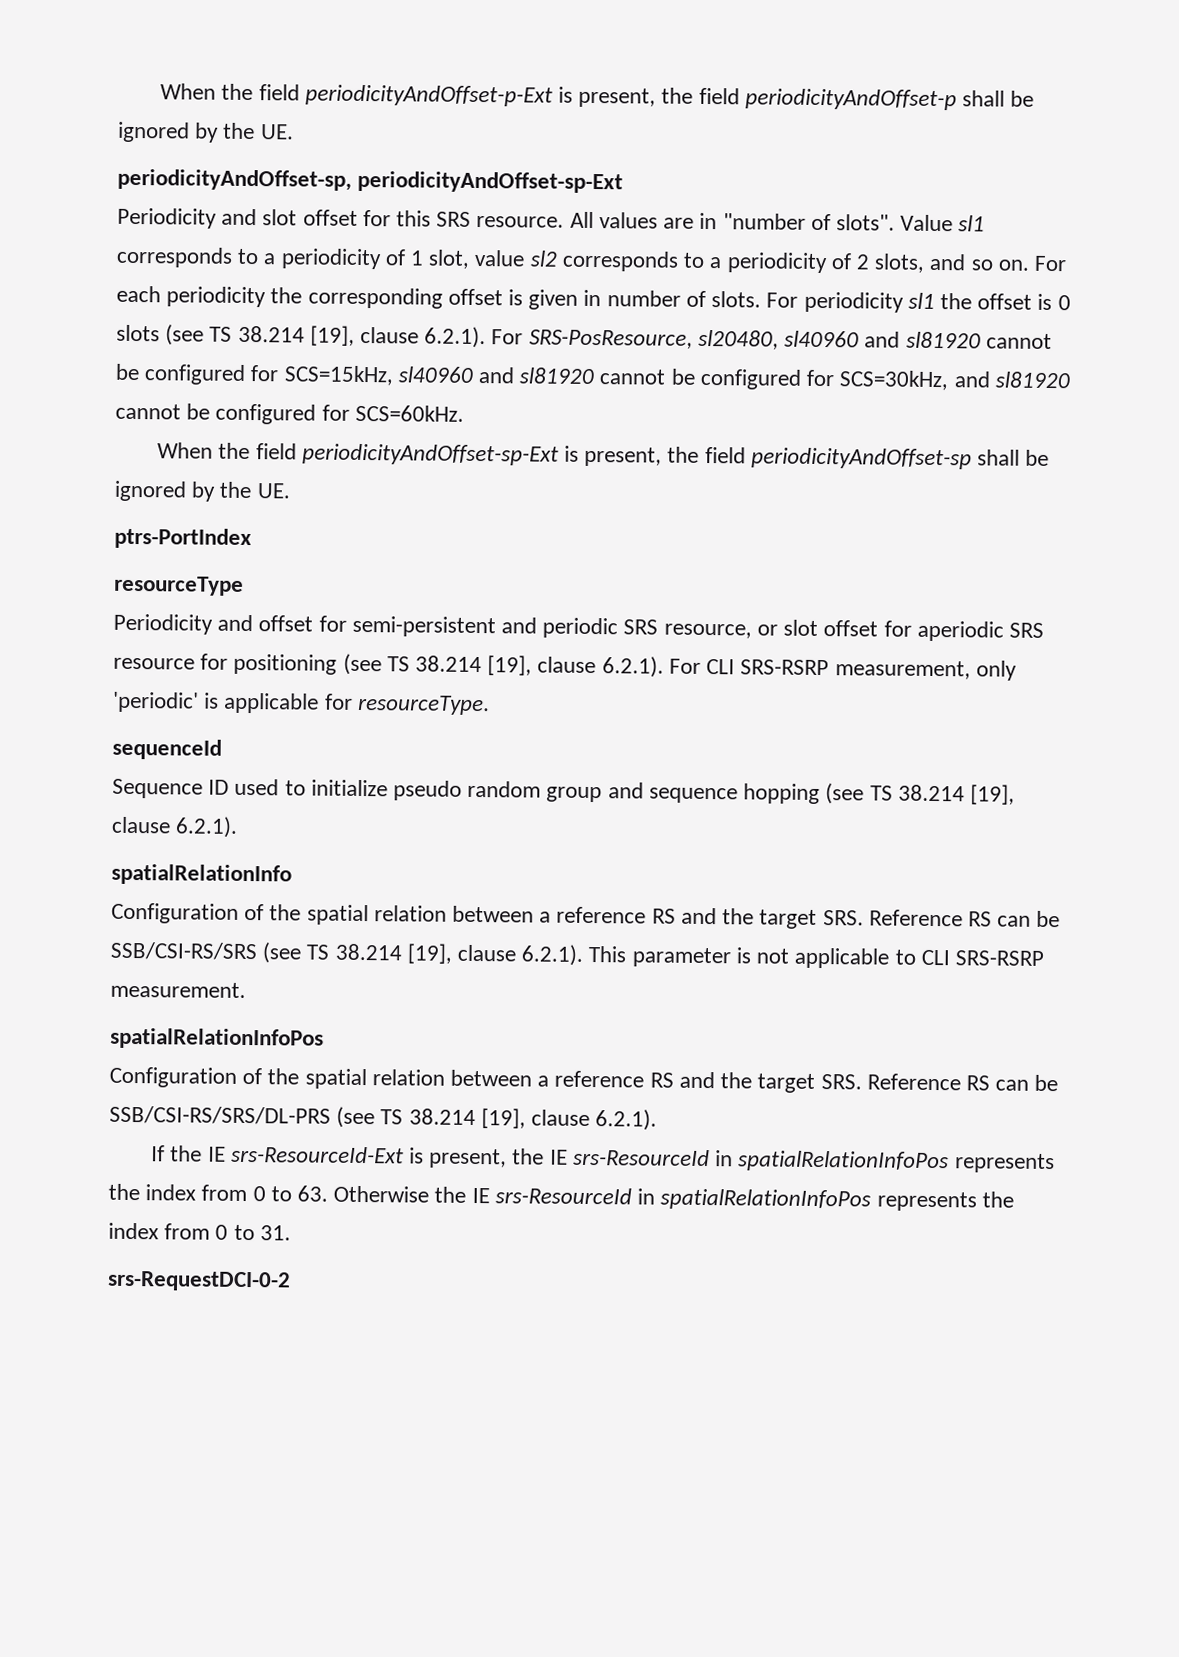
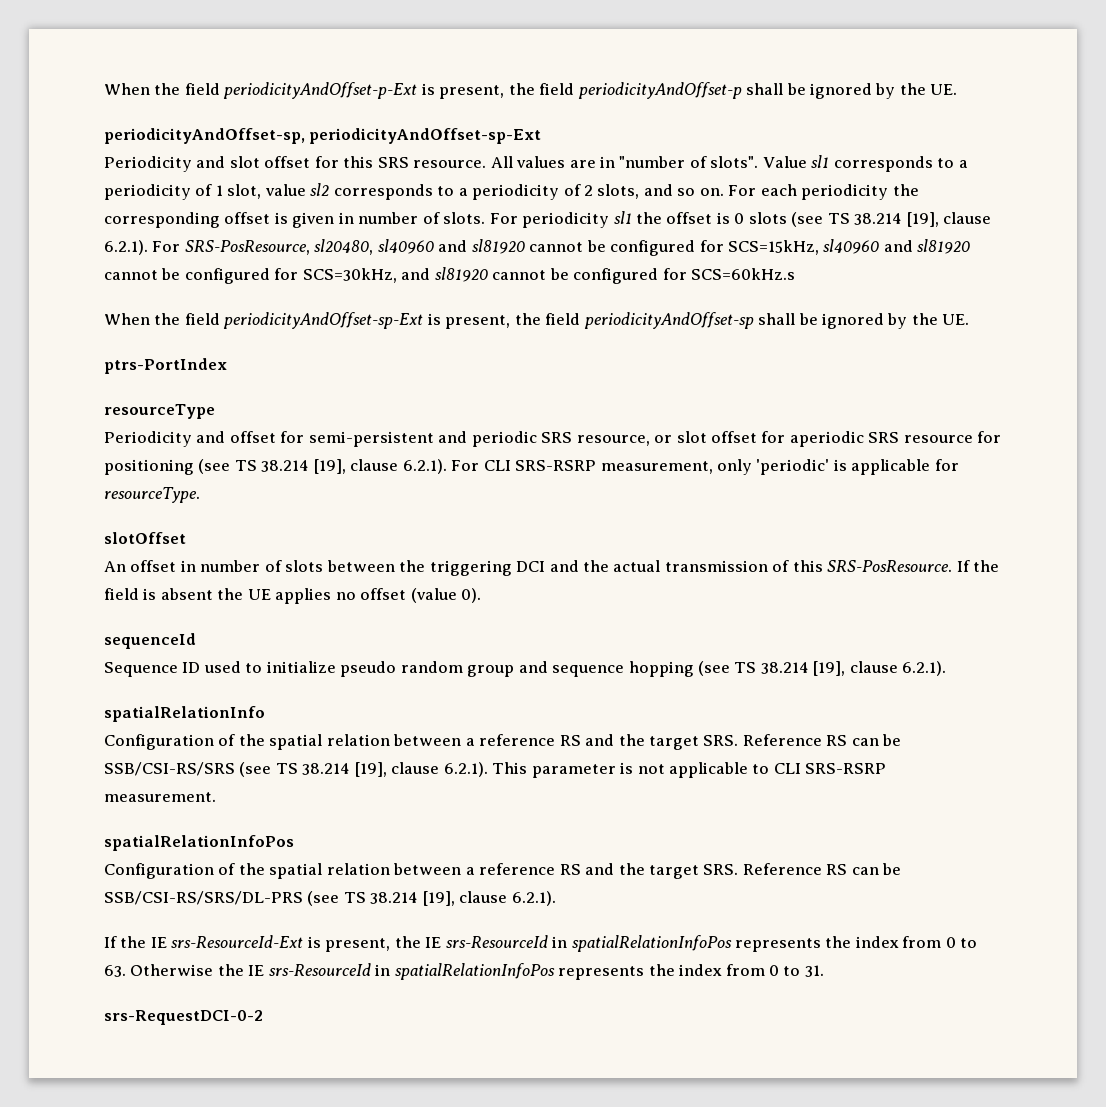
- For periodicity sl1 the offset is 0 slots (see TS 38.214 [19], clause 6.2.1). For SRS-PosResource, sl20480, sl40960 and sl81920 cannot be configured for SCS=15kHz, sl40960 and sl81920 cannot be configured for SCS=30kHz, and sl81920 cannot be configured for SCS=60kHz.
+ For periodicity sl1 the offset is 0 slots (see TS 38.214 [19], clause 6.2.1). For SRS-PosResource, sl20480, sl40960 and sl81920 cannot be configured for SCS=15kHz, sl40960 and sl81920 cannot be configured for SCS=30kHz, and sl81920 cannot be configured for SCS=60kHz.s
+ slotOffset
+ An offset in number of slots between the triggering DCI and the actual transmission of this SRS-PosResource. If the field is absent the UE applies no offset (value 0).

